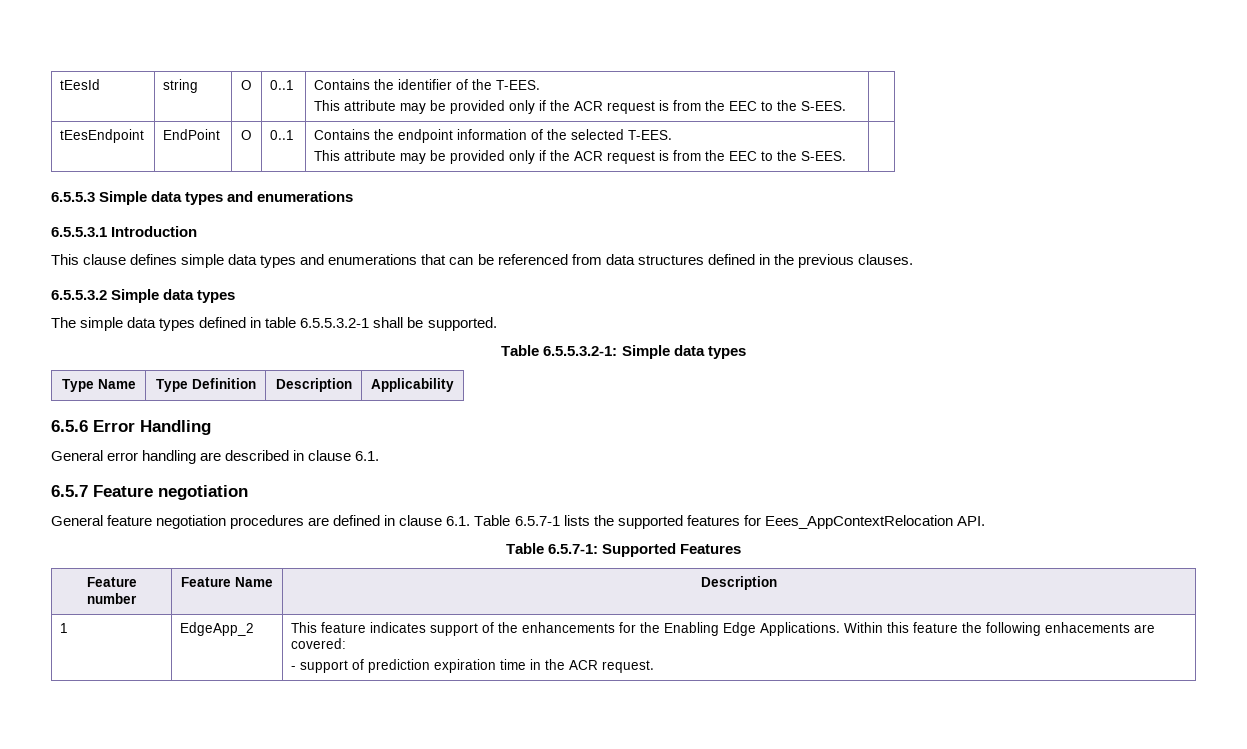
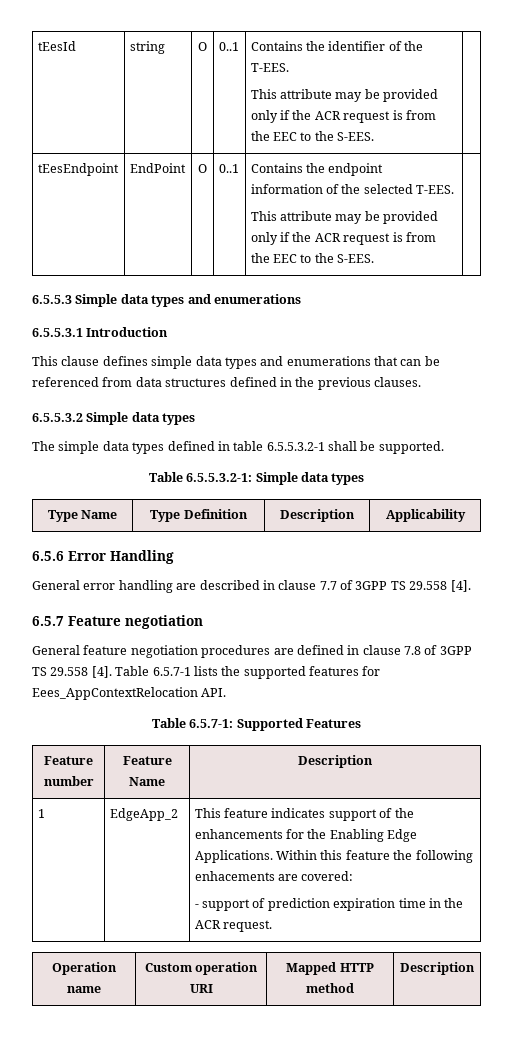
- General error handling are described in clause 6.1.
+ General error handling are described in clause 7.7 of 3GPP TS 29.558 [4].
- General feature negotiation procedures are defined in clause 6.1. Table 6.5.7-1 lists the supported features for Eees_AppContextRelocation API.
+ General feature negotiation procedures are defined in clause 7.8 of 3GPP TS 29.558 [4]. Table 6.5.7-1 lists the supported features for Eees_AppContextRelocation API.
+ Operation name | Custom operation URI | Mapped HTTP method | Description

